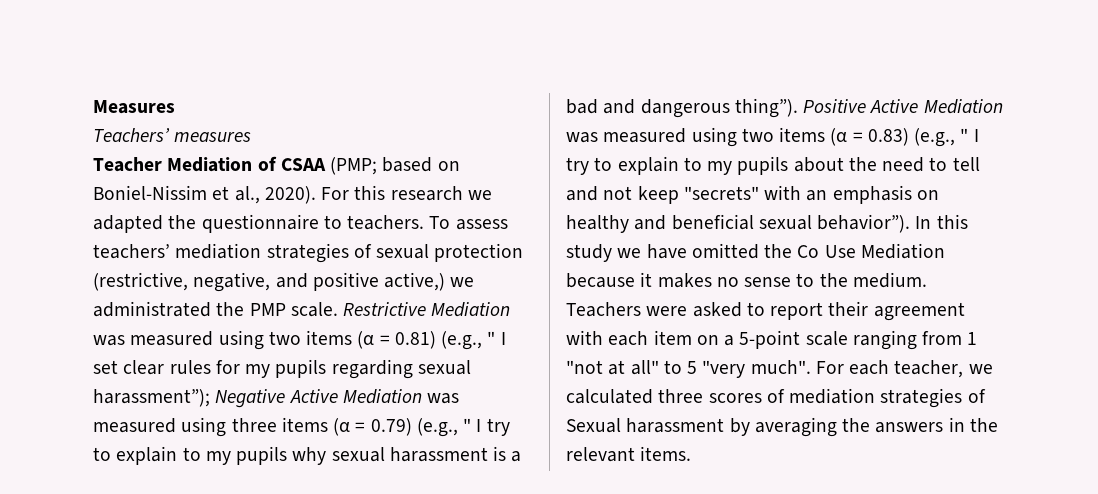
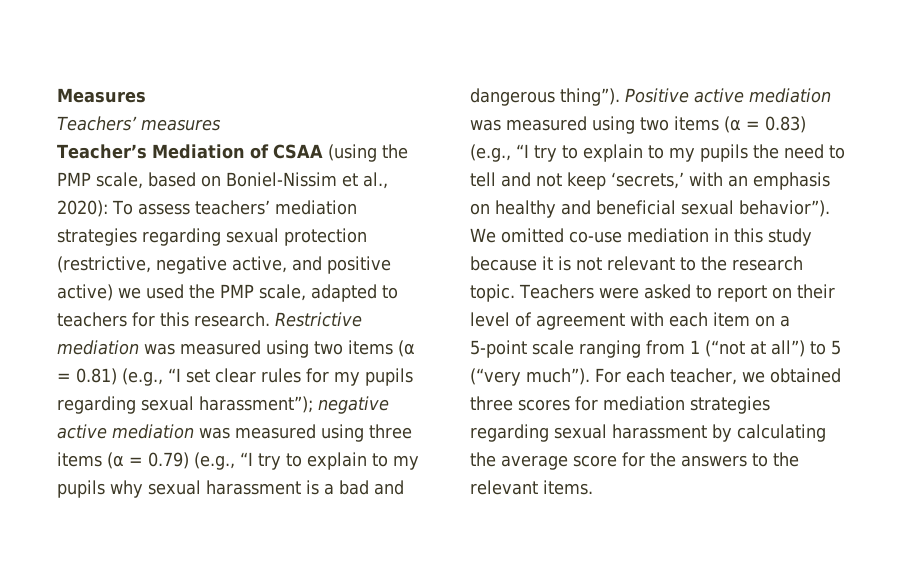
- Teacher Mediation of CSAA (PMP; based on Boniel-Nissim et al., 2020). For this research we adapted the questionnaire to teachers. To assess teachers’ mediation strategies of sexual protection (restrictive, negative, and positive active,) we administrated the PMP scale. Restrictive Mediation was measured using two items (α = 0.81) (e.g., " I set clear rules for my pupils regarding sexual harassment”); Negative Active Mediation was measured using three items (α = 0.79) (e.g., " I try to explain to my pupils why sexual harassment is a bad and dangerous thing”).
+ Teacher’s Mediation of CSAA (using the PMP scale, based on Boniel-Nissim et al., 2020): To assess teachers’ mediation strategies regarding sexual protection (restrictive, negative active, and positive active) we used the PMP scale, adapted to teachers for this research. Restrictive mediation was measured using two items (α = 0.81) (e.g., “I set clear rules for my pupils regarding sexual harassment”); negative active mediation was measured using three items (α = 0.79) (e.g., “I try to explain to my pupils why sexual harassment is a bad and dangerous thing”).
- Positive Active Mediation was measured using two items (α = 0.83) (e.g., " I try to explain to my pupils about the need to tell and not keep "secrets" with an emphasis on healthy and beneficial sexual behavior”).
+ Positive active mediation was measured using two items (α = 0.83) (e.g., “I try to explain to my pupils the need to tell and not keep ‘secrets,’ with an emphasis on healthy and beneficial sexual behavior”).
- In this study we have omitted the Co Use Mediation because it makes no sense to the medium.
+ We omitted co-use mediation in this study because it is not relevant to the research topic.
- Teachers were asked to report their agreement with each item on a 5-point scale ranging from 1 "not at all" to 5 "very much".
+ Teachers were asked to report on their level of agreement with each item on a 5-point scale ranging from 1 (“not at all”) to 5 (“very much”).
- For each teacher, we calculated three scores of mediation strategies of Sexual harassment by averaging the answers in the relevant items.
+ For each teacher, we obtained three scores for mediation strategies regarding sexual harassment by calculating the average score for the answers to the relevant items.

